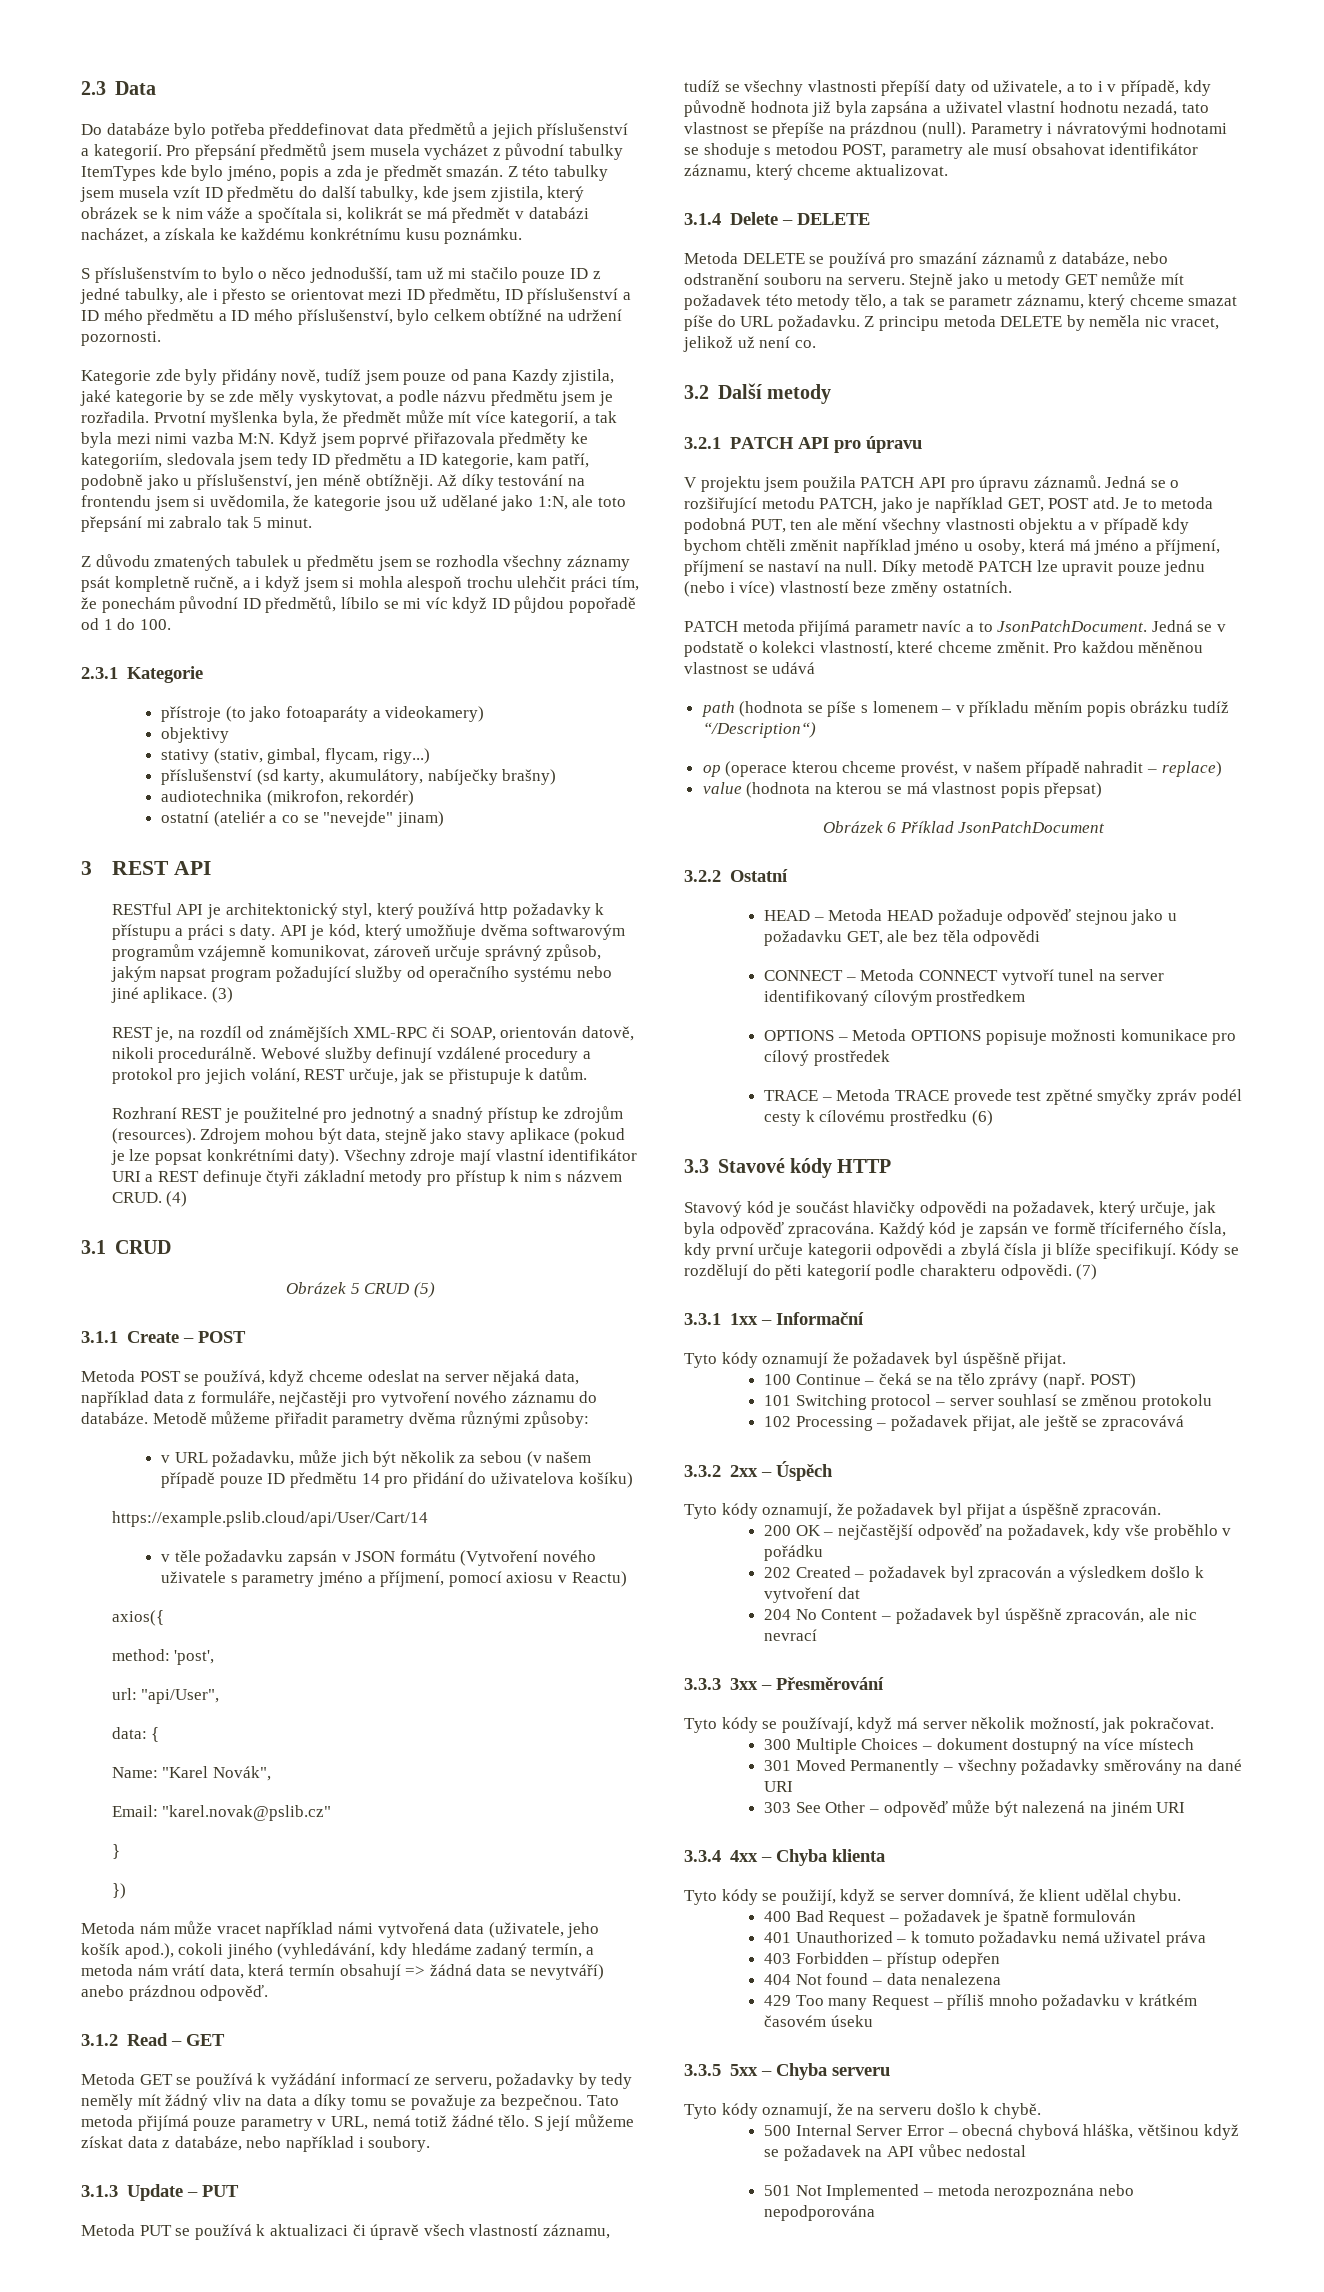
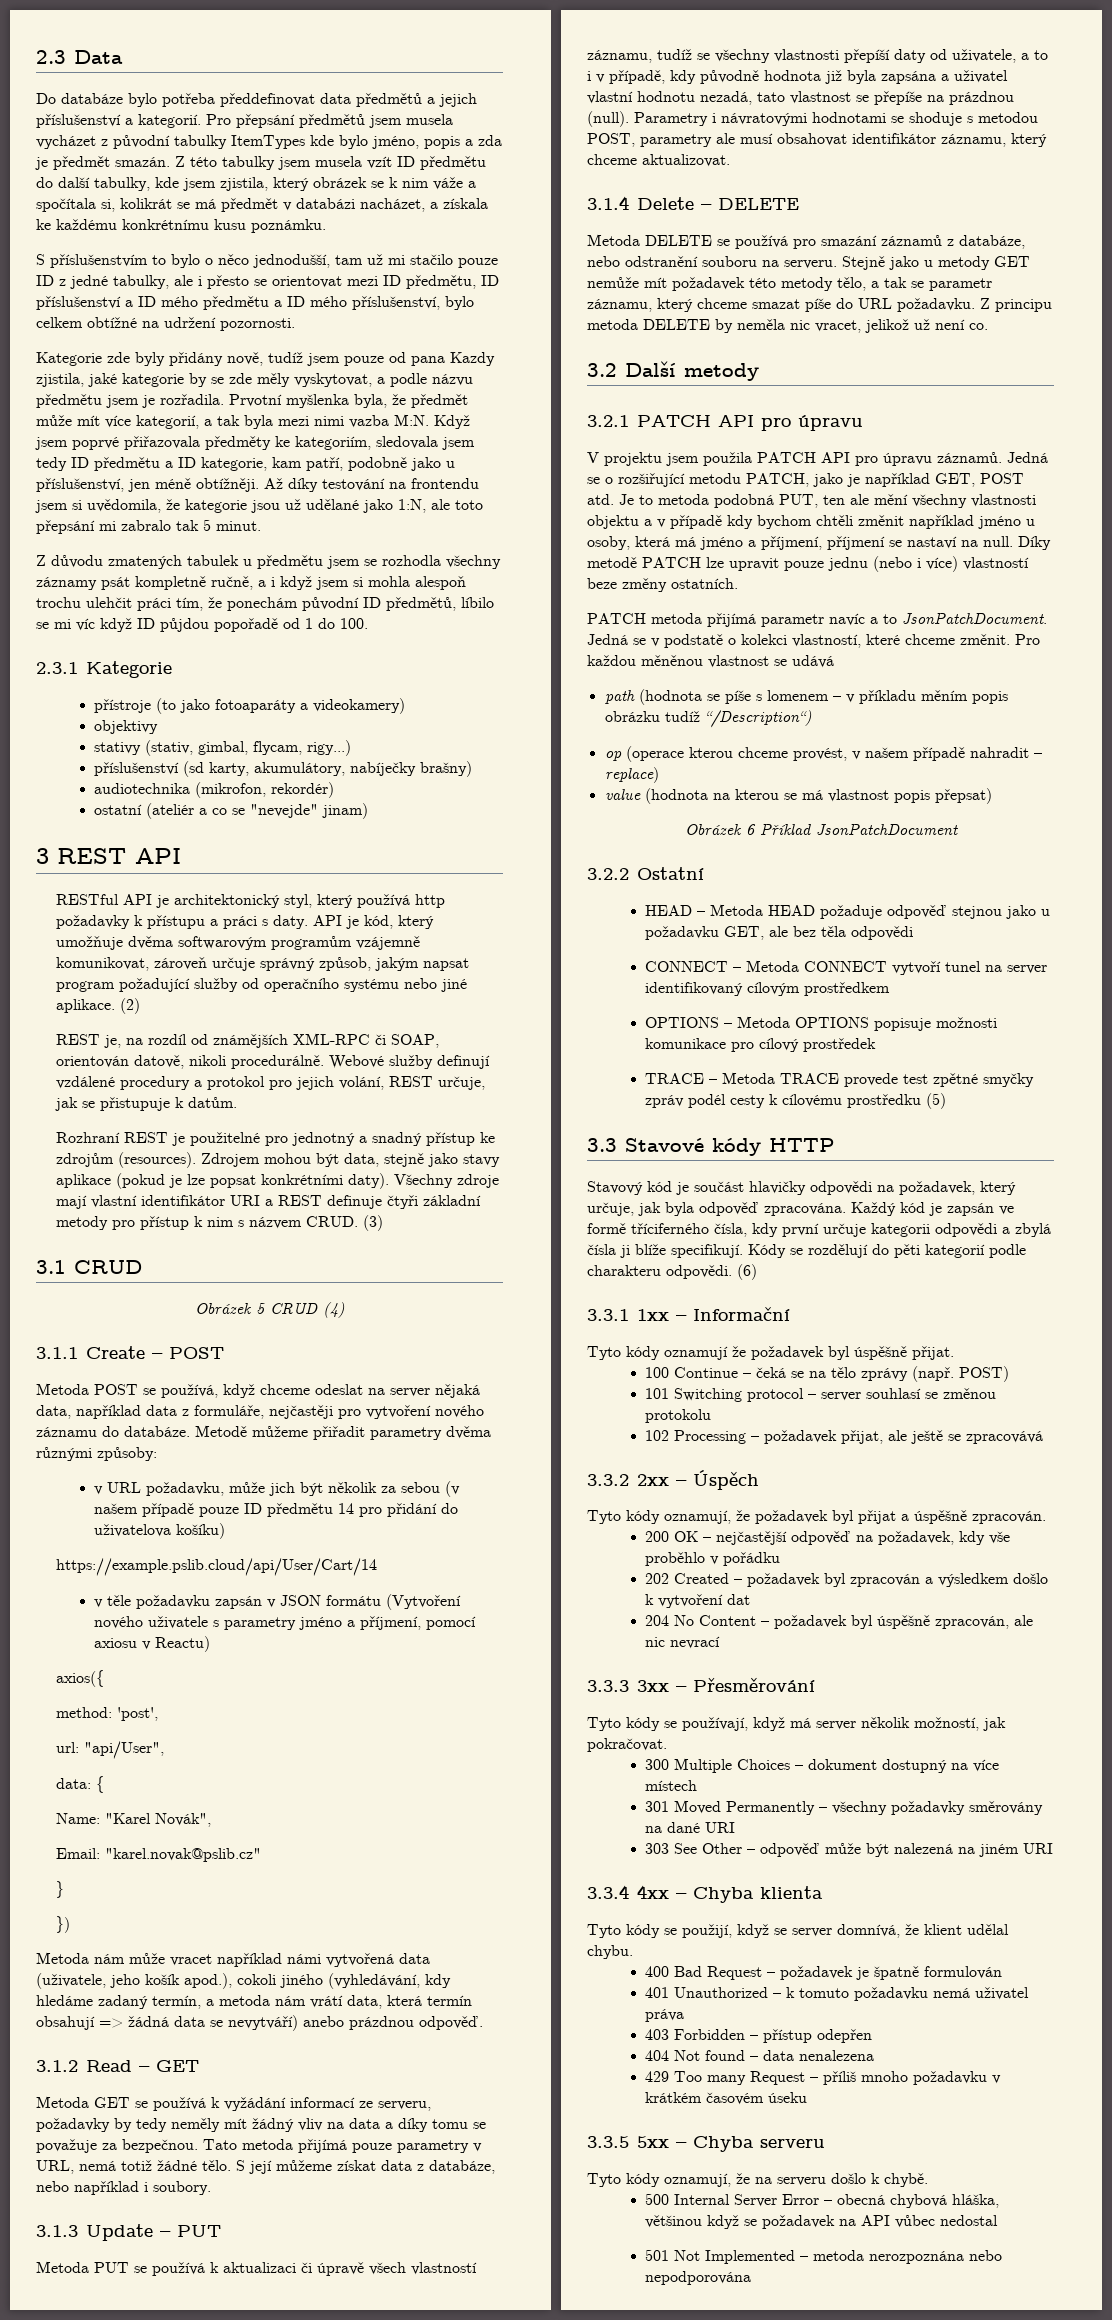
- (3)
+ (2)
- (4)
+ (3)
- Obrázek 5 CRUD (5)
+ Obrázek 5 CRUD (4)
- TRACE – Metoda TRACE provede test zpětné smyčky zpráv podél cesty k cílovému prostředku (6)
+ TRACE – Metoda TRACE provede test zpětné smyčky zpráv podél cesty k cílovému prostředku (5)
- (7)
+ (6)

